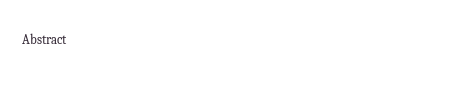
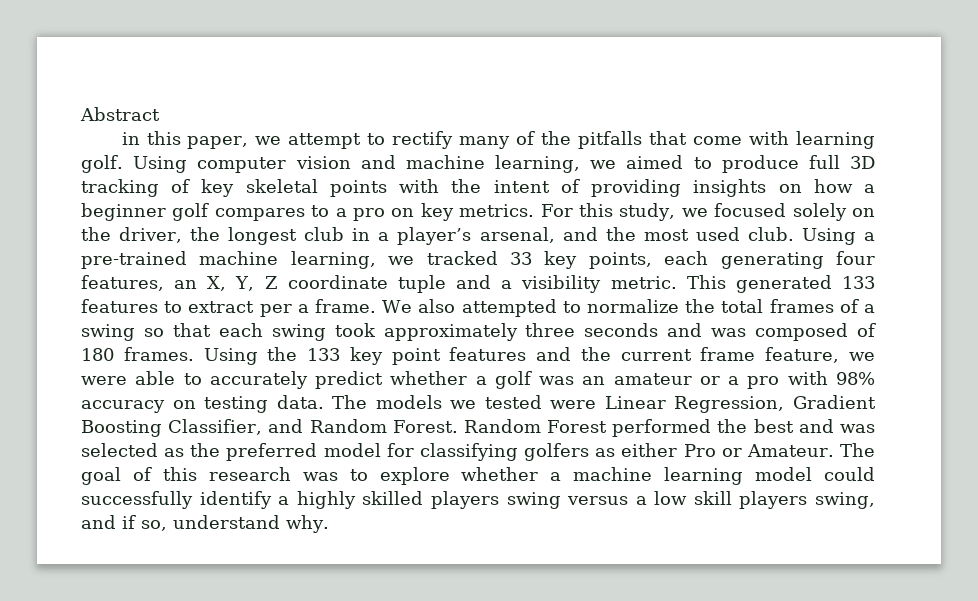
+ in this paper, we attempt to rectify many of the pitfalls that come with learning golf. Using computer vision and machine learning, we aimed to produce full 3D tracking of key skeletal points with the intent of providing insights on how a beginner golf compares to a pro on key metrics. For this study, we focused solely on the driver, the longest club in a player’s arsenal, and the most used club. Using a pre-trained machine learning, we tracked 33 key points, each generating four features, an X, Y, Z coordinate tuple and a visibility metric. This generated 133 features to extract per a frame. We also attempted to normalize the total frames of a swing so that each swing took approximately three seconds and was composed of 180 frames. Using the 133 key point features and the current frame feature, we were able to accurately predict whether a golf was an amateur or a pro with 98% accuracy on testing data. The models we tested were Linear Regression, Gradient Boosting Classifier, and Random Forest. Random Forest performed the best and was selected as the preferred model for classifying golfers as either Pro or Amateur. The goal of this research was to explore whether a machine learning model could successfully identify a highly skilled players swing versus a low skill players swing, and if so, understand why.

